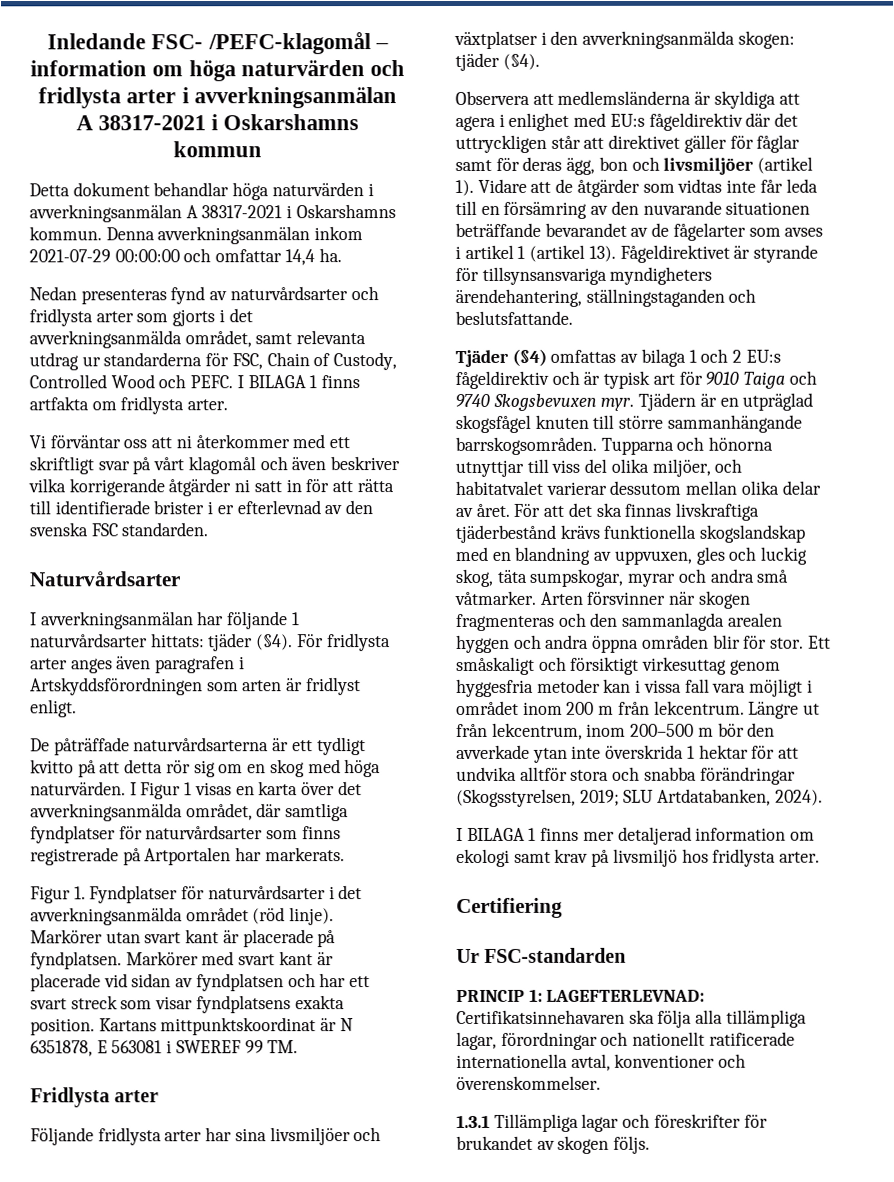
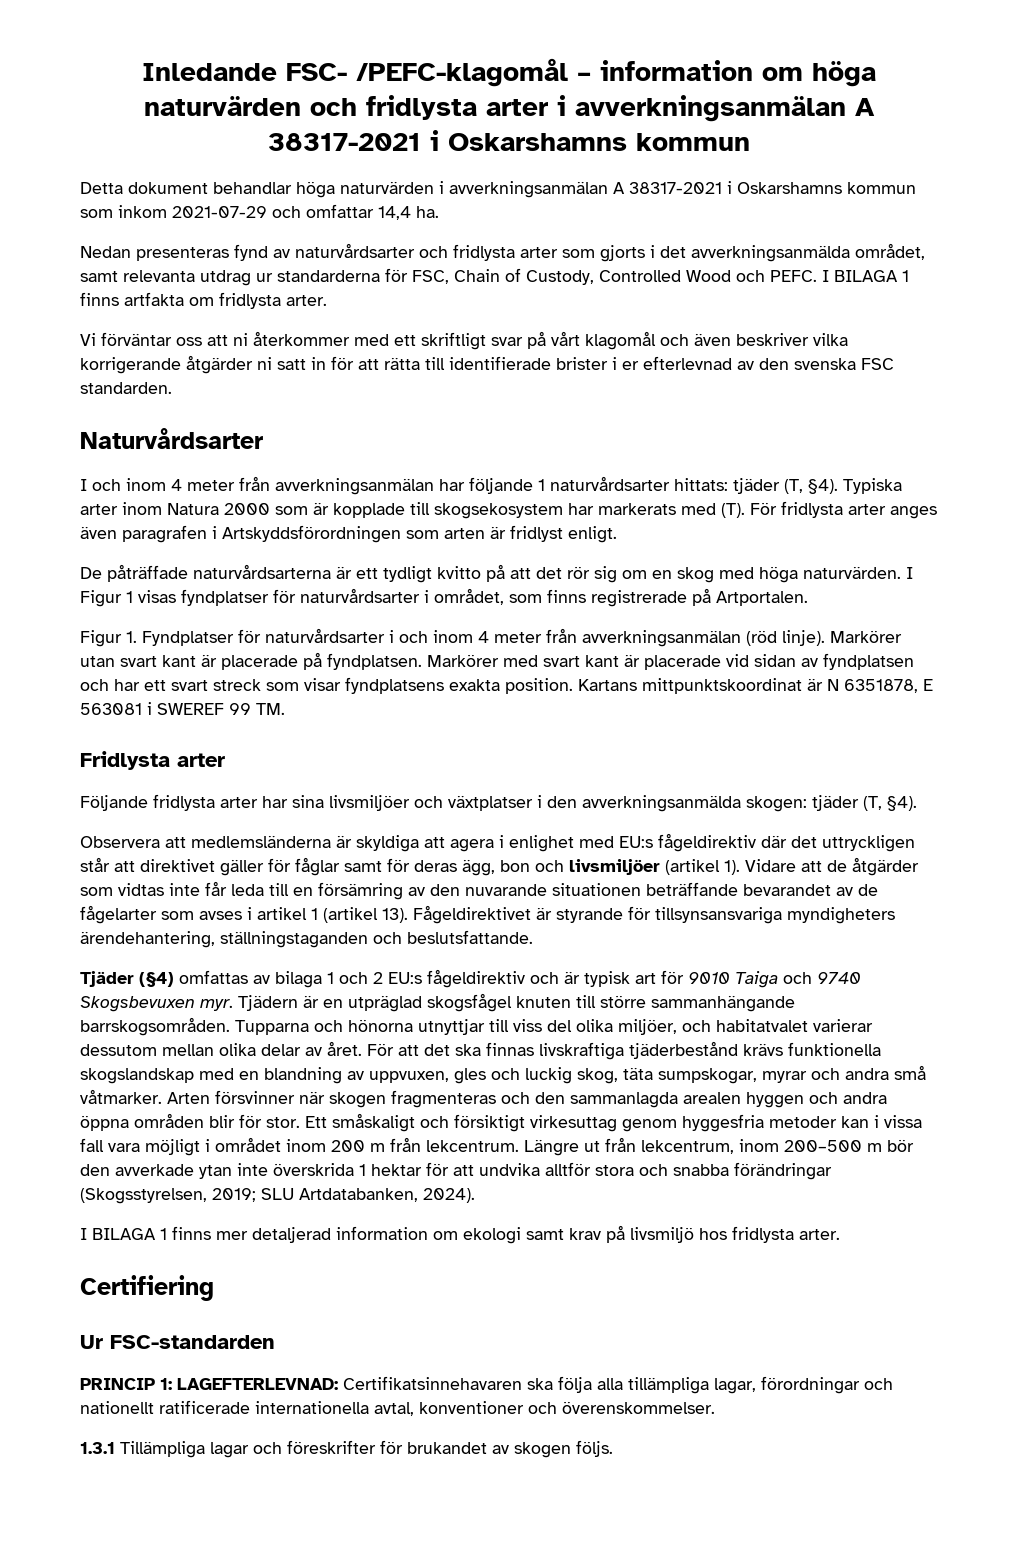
- Detta dokument behandlar höga naturvärden i avverkningsanmälan A 38317-2021 i Oskarshamns kommun. Denna avverkningsanmälan inkom 2021-07-29 00:00:00 och omfattar 14,4 ha.
+ Detta dokument behandlar höga naturvärden i avverkningsanmälan A 38317-2021 i Oskarshamns kommun som inkom 2021-07-29 och omfattar 14,4 ha.
- I avverkningsanmälan har följande 1 naturvårdsarter hittats: tjäder (§4). För fridlysta arter anges även paragrafen i Artskyddsförordningen som arten är fridlyst enligt.
+ I och inom 4 meter från avverkningsanmälan har följande 1 naturvårdsarter hittats: tjäder (T, §4). Typiska arter inom Natura 2000 som är kopplade till skogsekosystem har markerats med (T). För fridlysta arter anges även paragrafen i Artskyddsförordningen som arten är fridlyst enligt.
- De påträffade naturvårdsarterna är ett tydligt kvitto på att detta rör sig om en skog med höga naturvärden.
+ De påträffade naturvårdsarterna är ett tydligt kvitto på att det rör sig om en skog med höga naturvärden.
- I Figur 1 visas en karta över det avverkningsanmälda området, där samtliga fyndplatser för naturvårdsarter som finns registrerade på Artportalen har markerats.
+ I Figur 1 visas fyndplatser för naturvårdsarter i området, som finns registrerade på Artportalen.
- Figur 1. Fyndplatser för naturvårdsarter i det avverkningsanmälda området (röd linje).
+ Figur 1. Fyndplatser för naturvårdsarter i och inom 4 meter från avverkningsanmälan (röd linje).
- Följande fridlysta arter har sina livsmiljöer och växtplatser i den avverkningsanmälda skogen: tjäder (§4).
+ Följande fridlysta arter har sina livsmiljöer och växtplatser i den avverkningsanmälda skogen: tjäder (T, §4).

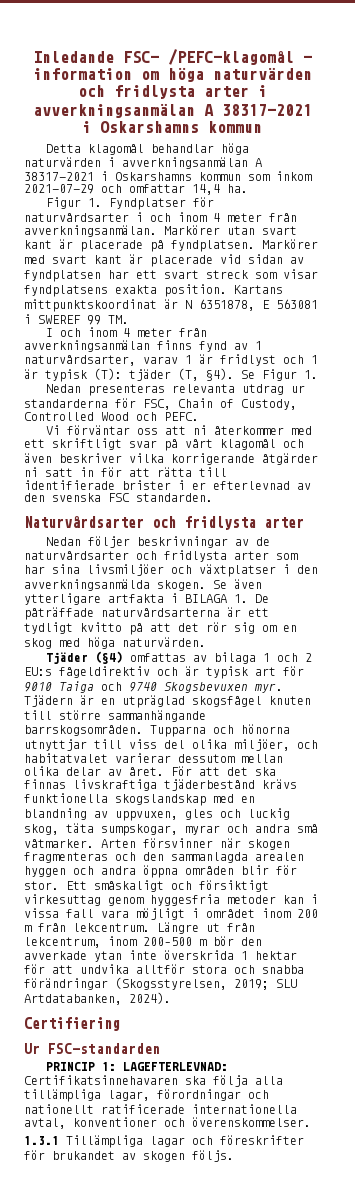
- Detta dokument behandlar höga naturvärden i avverkningsanmälan A 38317-2021 i Oskarshamns kommun som inkom 2021-07-29 och omfattar 14,4 ha.
+ Detta klagomål behandlar höga naturvärden i avverkningsanmälan A 38317-2021 i Oskarshamns kommun som inkom 2021-07-29 och omfattar 14,4 ha.
- Nedan presenteras fynd av naturvårdsarter och fridlysta arter som gjorts i det avverkningsanmälda området, samt relevanta utdrag ur standarderna för FSC, Chain of Custody, Controlled Wood och PEFC. I BILAGA 1 finns artfakta om fridlysta arter.
+ Figur 1. Fyndplatser för naturvårdsarter i och inom 4 meter från avverkningsanmälan. Markörer utan svart kant är placerade på fyndplatsen. Markörer med svart kant är placerade vid sidan av fyndplatsen har ett svart streck som visar fyndplatsens exakta position. Kartans mittpunktskoordinat är N 6351878, E 563081 i SWEREF 99 TM.
+ I och inom 4 meter från avverkningsanmälan finns fynd av 1 naturvårdsarter, varav 1 är fridlyst och 1 är typisk (T): tjäder (T, §4). Se Figur 1.
+ Nedan presenteras relevanta utdrag ur standarderna för FSC, Chain of Custody, Controlled Wood och PEFC.
- Naturvårdsarter
- I och inom 4 meter från avverkningsanmälan har följande 1 naturvårdsarter hittats: tjäder (T, §4). Typiska arter inom Natura 2000 som är kopplade till skogsekosystem har markerats med (T). För fridlysta arter anges även paragrafen i Artskyddsförordningen som arten är fridlyst enligt.
- De påträffade naturvårdsarterna är ett tydligt kvitto på att det rör sig om en skog med höga naturvärden. I Figur 1 visas fyndplatser för naturvårdsarter i området, som finns registrerade på Artportalen.
- Figur 1. Fyndplatser för naturvårdsarter i och inom 4 meter från avverkningsanmälan (röd linje). Markörer utan svart kant är placerade på fyndplatsen. Markörer med svart kant är placerade vid sidan av fyndplatsen och har ett svart streck som visar fyndplatsens exakta position. Kartans mittpunktskoordinat är N 6351878, E 563081 i SWEREF 99 TM.
- Fridlysta arter
- Följande fridlysta arter har sina livsmiljöer och växtplatser i den avverkningsanmälda skogen: tjäder (T, §4).
- Observera att medlemsländerna är skyldiga att agera i enlighet med EU:s fågeldirektiv där det uttryckligen står att direktivet gäller för fåglar samt för deras ägg, bon och livsmiljöer (artikel 1). Vidare att de åtgärder som vidtas inte får leda till en försämring av den nuvarande situationen beträffande bevarandet av de fågelarter som avses i artikel 1 (artikel 13). Fågeldirektivet är styrande för tillsynsansvariga myndigheters ärendehantering, ställningstaganden och beslutsfattande.
+ Naturvårdsarter och fridlysta arter
+ Nedan följer beskrivningar av de naturvårdsarter och fridlysta arter som har sina livsmiljöer och växtplatser i den avverkningsanmälda skogen. Se även ytterligare artfakta i BILAGA 1. De påträffade naturvårdsarterna är ett tydligt kvitto på att det rör sig om en skog med höga naturvärden.
- I BILAGA 1 finns mer detaljerad information om ekologi samt krav på livsmiljö hos fridlysta arter.

